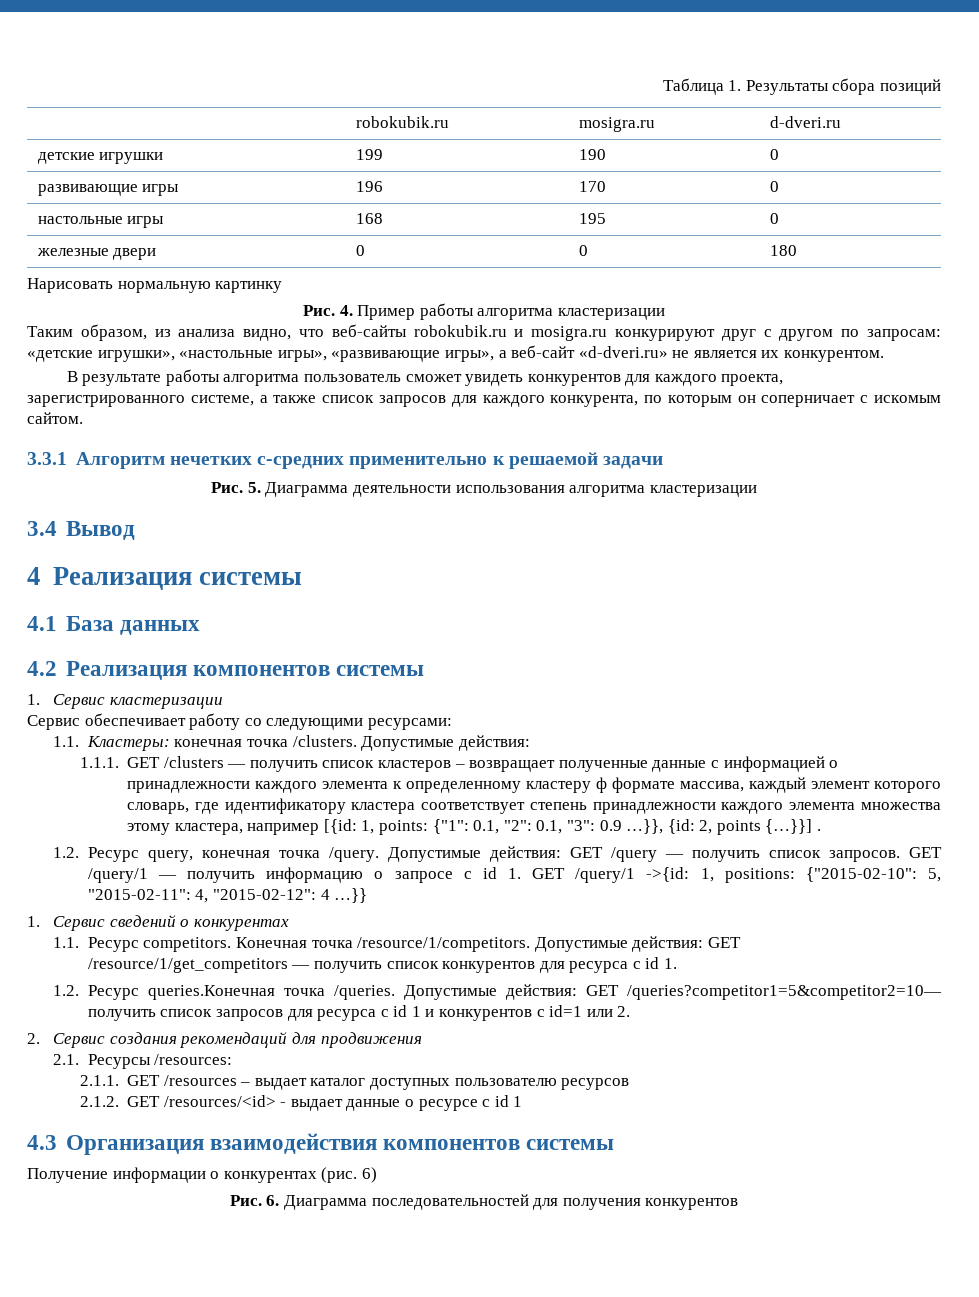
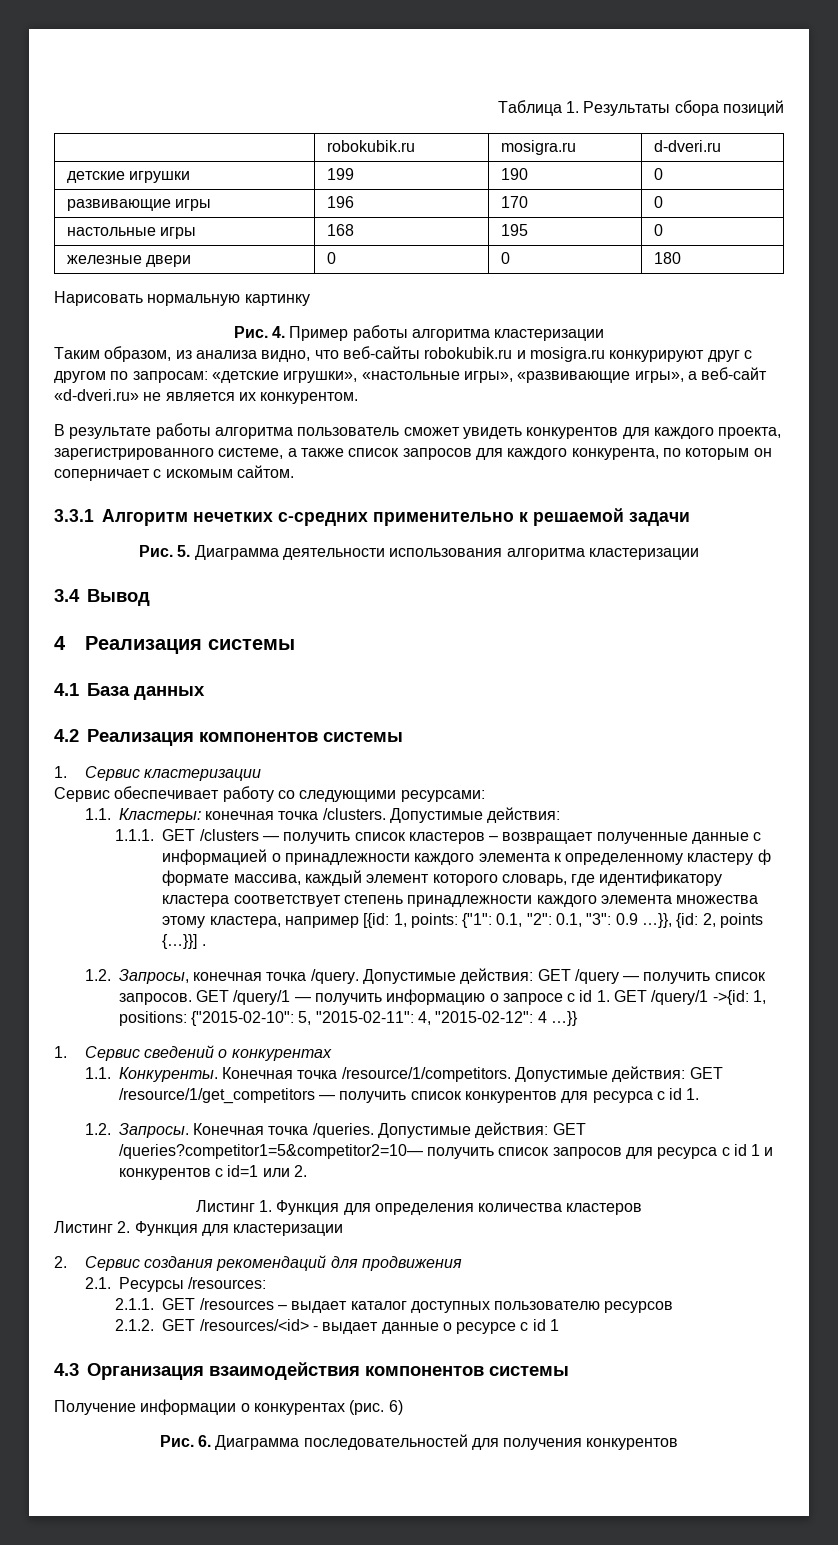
- 1.2. Ресурс query, конечная точка /query.
+ 1.2. Запросы, конечная точка /query.
- 1.1. Ресурс competitors.
+ 1.1. Конкуренты.
- 1.2. Ресурс queries.Конечная точка /queries.
+ 1.2. Запросы. Конечная точка /queries.
+ Листинг 1. Функция для определения количества кластеров
+ Листинг 2. Функция для кластеризации

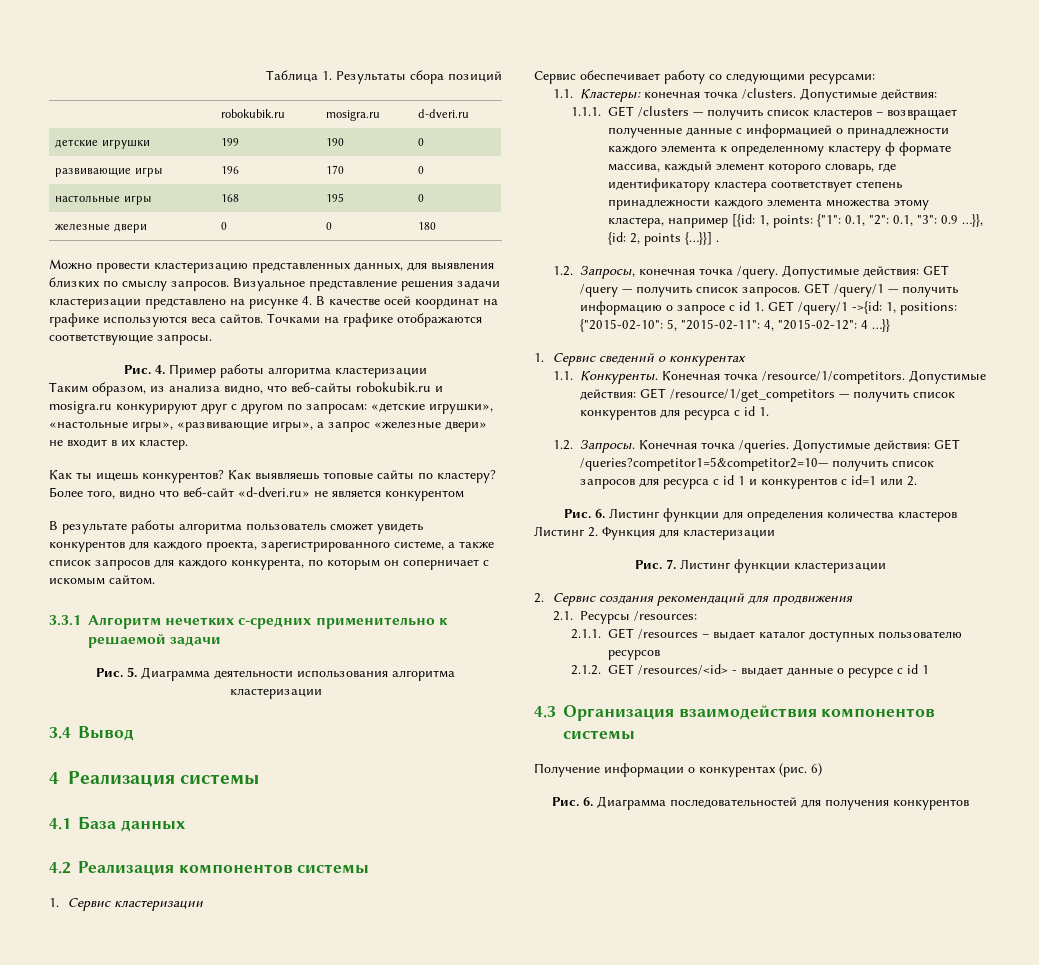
- Нарисовать нормальную картинку
+ Можно провести кластеризацию представленных данных, для выявления близких по смыслу запросов. Визуальное представление решения задачи кластеризации представлено на рисунке 4. В качестве осей координат на графике используются веса сайтов. Точками на графике отображаются соответствующие запросы.
- Таким образом, из анализа видно, что веб-сайты robokubik.ru и mosigra.ru конкурируют друг с другом по запросам: «детские игрушки», «настольные игры», «развивающие игры», а веб-сайт «d-dveri.ru» не является их конкурентом.
+ Таким образом, из анализа видно, что веб-сайты robokubik.ru и mosigra.ru конкурируют друг с другом по запросам: «детские игрушки», «настольные игры», «развивающие игры», а запрос «железные двери» не входит в их кластер.
+ Как ты ищешь конкурентов? Как выявляешь топовые сайты по кластеру? Более того, видно что веб-сайт «d-dveri.ru» не является конкурентом
- Листинг 1. Функция для определения количества кластеров
+ Рис. 6. Листинг функции для определения количества кластеров
+ Рис. 7. Листинг функции кластеризации

